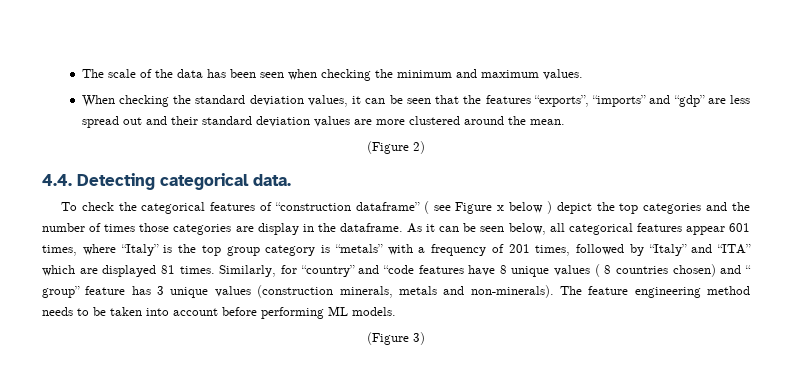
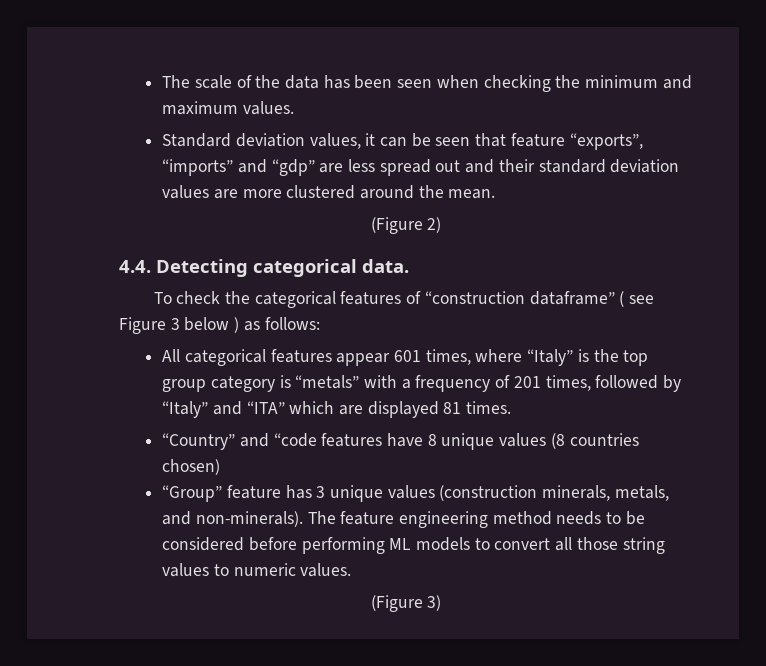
- When checking the standard deviation values, it can be seen that the features “exports”, “imports” and “gdp” are less spread out and their standard deviation values are more clustered around the mean.
+ Standard deviation values, it can be seen that feature “exports”, “imports” and “gdp” are less spread out and their standard deviation values are more clustered around the mean.
- To check the categorical features of “construction dataframe” ( see Figure x below ) depict the top categories and the number of times those categories are display in the dataframe. As it can be seen below, all categorical features appear 601 times, where “Italy” is the top group category is “metals” with a frequency of 201 times, followed by “Italy” and “ITA” which are displayed 81 times. Similarly, for “country” and “code features have 8 unique values ( 8 countries chosen) and “ group” feature has 3 unique values (construction minerals, metals and non-minerals).
+ To check the categorical features of “construction dataframe” ( see Figure 3 below ) as follows:
+ All categorical features appear 601 times, where “Italy” is the top group category is “metals” with a frequency of 201 times, followed by “Italy” and “ITA” which are displayed 81 times.
+ “Country” and “code features have 8 unique values (8 countries chosen)
+ “Group” feature has 3 unique values (construction minerals, metals, and non-minerals).
- The feature engineering method needs to be taken into account before performing ML models.
+ The feature engineering method needs to be considered before performing ML models to convert all those string values to numeric values.

